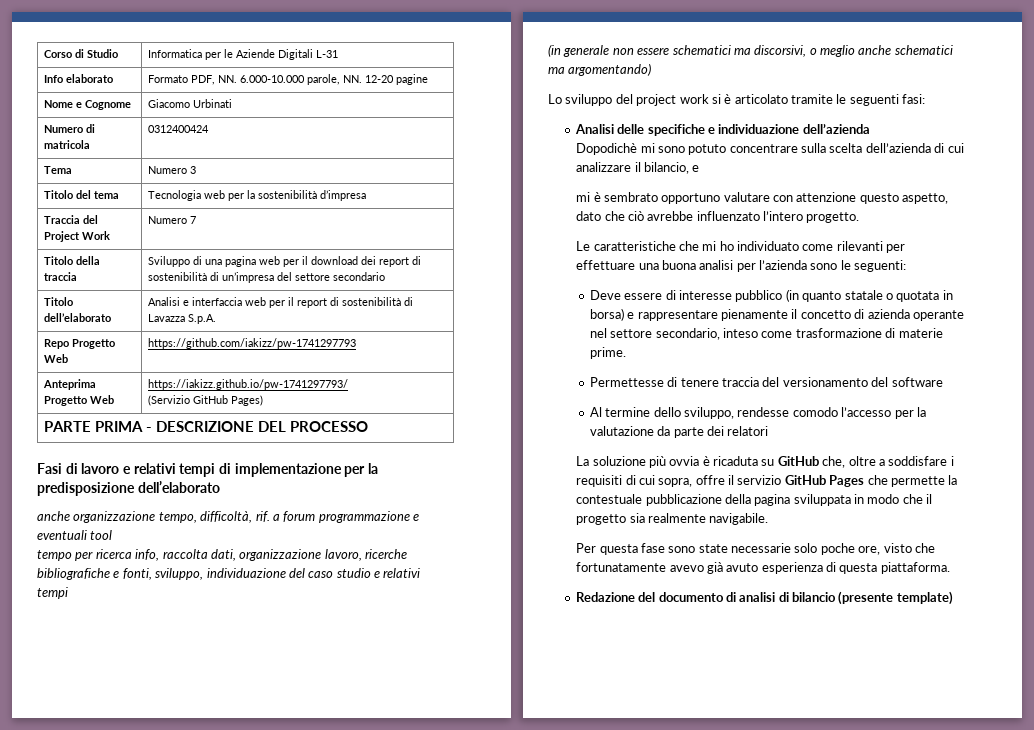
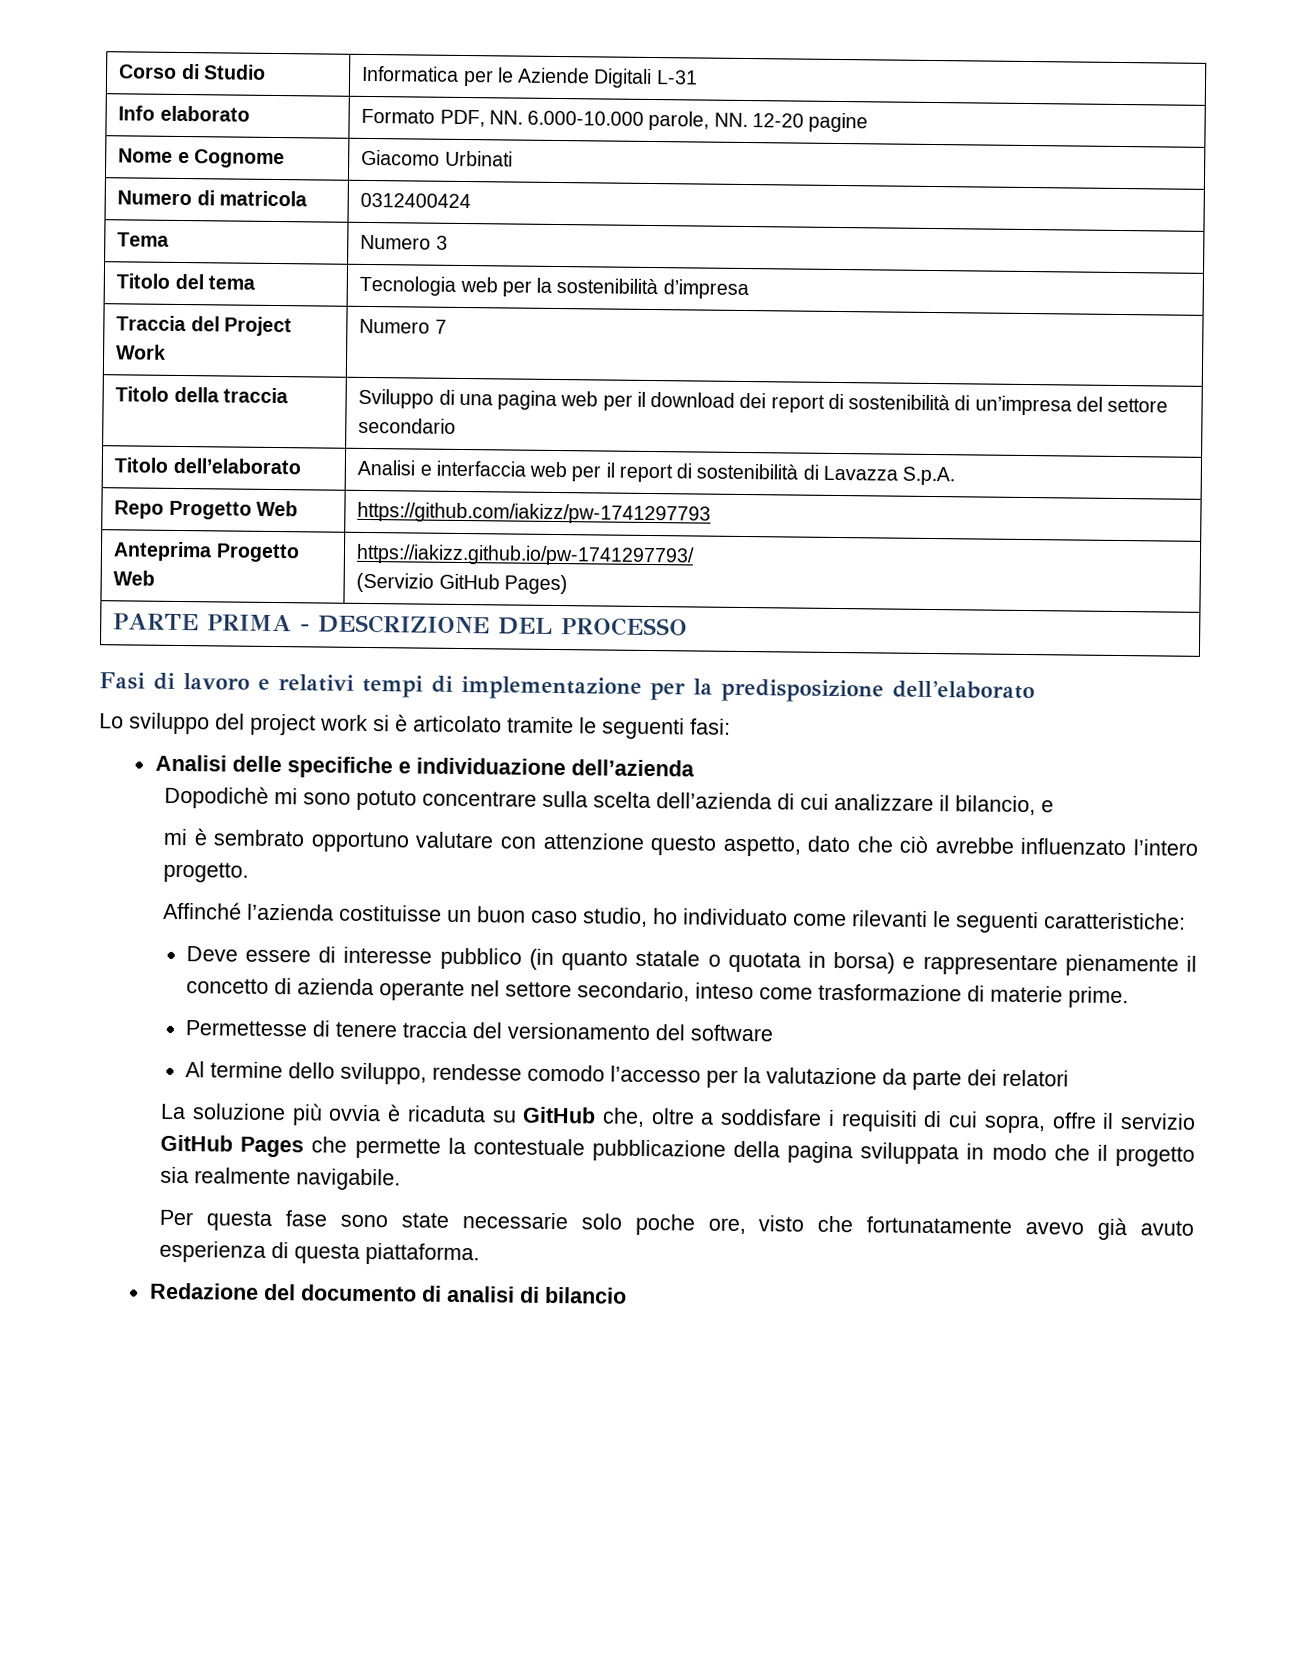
- anche organizzazione tempo, difficoltà, rif. a forum programmazione e eventuali tool
- tempo per ricerca info, raccolta dati, organizzazione lavoro, ricerche bibliografiche e fonti, sviluppo, individuazione del caso studio e relativi tempi
- (in generale non essere schematici ma discorsivi, o meglio anche schematici ma argomentando)
- Le caratteristiche che mi ho individuato come rilevanti per effettuare una buona analisi per l’azienda sono le seguenti:
+ Affinché l’azienda costituisse un buon caso studio, ho individuato come rilevanti le seguenti caratteristiche:
- Redazione del documento di analisi di bilancio (presente template)
+ Redazione del documento di analisi di bilancio

